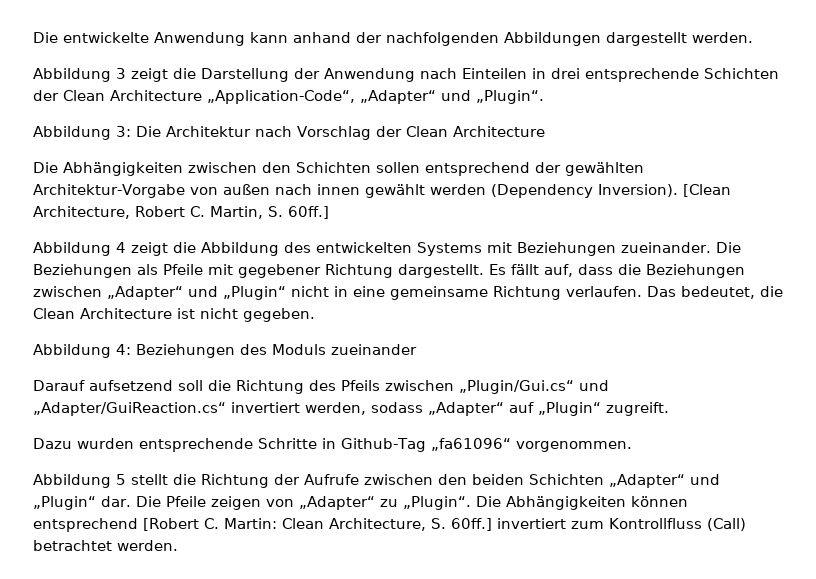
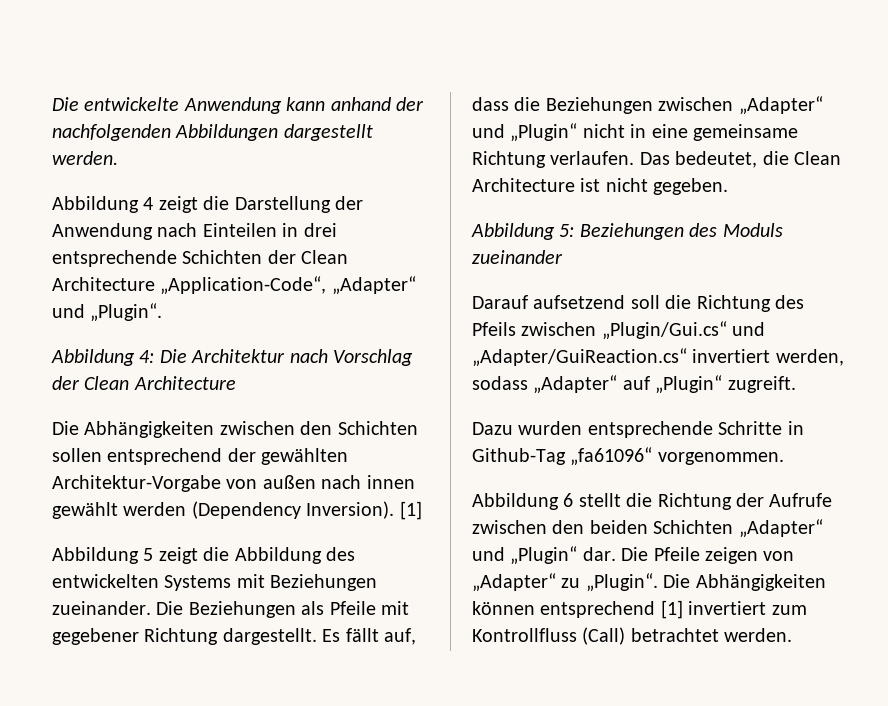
- Abbildung 3 zeigt die Darstellung der Anwendung nach Einteilen in drei entsprechende Schichten der Clean Architecture „Application-Code“, „Adapter“ und „Plugin“.
+ Abbildung 4 zeigt die Darstellung der Anwendung nach Einteilen in drei entsprechende Schichten der Clean Architecture „Application-Code“, „Adapter“ und „Plugin“.
- Abbildung 3: Die Architektur nach Vorschlag der Clean Architecture
+ Abbildung 4: Die Architektur nach Vorschlag der Clean Architecture
- Die Abhängigkeiten zwischen den Schichten sollen entsprechend der gewählten Architektur-Vorgabe von außen nach innen gewählt werden (Dependency Inversion). [Clean Architecture, Robert C. Martin, S. 60ff.]
- Abbildung 4 zeigt die Abbildung des entwickelten Systems mit Beziehungen zueinander.
+ Die Abhängigkeiten zwischen den Schichten sollen entsprechend der gewählten Architektur-Vorgabe von außen nach innen gewählt werden (Dependency Inversion). [1]
+ Abbildung 5 zeigt die Abbildung des entwickelten Systems mit Beziehungen zueinander.
- Abbildung 4: Beziehungen des Moduls zueinander
+ Abbildung 5: Beziehungen des Moduls zueinander
- Abbildung 5 stellt die Richtung der Aufrufe zwischen den beiden Schichten „Adapter“ und „Plugin“ dar.
+ Abbildung 6 stellt die Richtung der Aufrufe zwischen den beiden Schichten „Adapter“ und „Plugin“ dar.
- Die Abhängigkeiten können entsprechend [Robert C. Martin: Clean Architecture, S. 60ff.] invertiert zum Kontrollfluss (Call) betrachtet werden.
+ Die Abhängigkeiten können entsprechend [1] invertiert zum Kontrollfluss (Call) betrachtet werden.

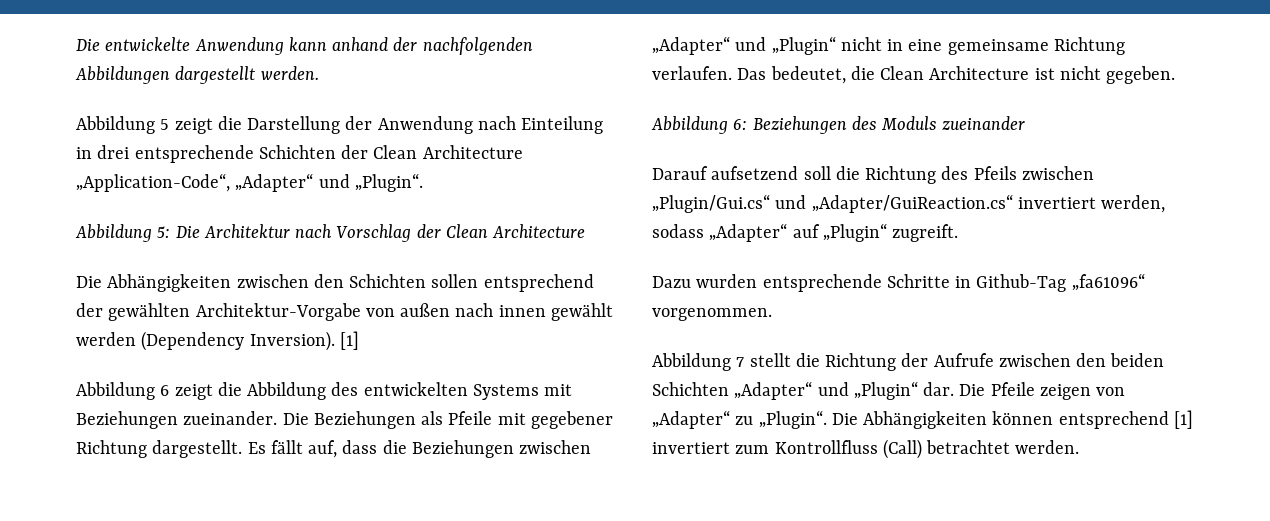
- Abbildung 4 zeigt die Darstellung der Anwendung nach Einteilen in drei entsprechende Schichten der Clean Architecture „Application-Code“, „Adapter“ und „Plugin“.
+ Abbildung 5 zeigt die Darstellung der Anwendung nach Einteilung in drei entsprechende Schichten der Clean Architecture „Application-Code“, „Adapter“ und „Plugin“.
- Abbildung 4: Die Architektur nach Vorschlag der Clean Architecture
+ Abbildung 5: Die Architektur nach Vorschlag der Clean Architecture
- Abbildung 5 zeigt die Abbildung des entwickelten Systems mit Beziehungen zueinander.
+ Abbildung 6 zeigt die Abbildung des entwickelten Systems mit Beziehungen zueinander.
- Abbildung 5: Beziehungen des Moduls zueinander
+ Abbildung 6: Beziehungen des Moduls zueinander
- Abbildung 6 stellt die Richtung der Aufrufe zwischen den beiden Schichten „Adapter“ und „Plugin“ dar.
+ Abbildung 7 stellt die Richtung der Aufrufe zwischen den beiden Schichten „Adapter“ und „Plugin“ dar.

